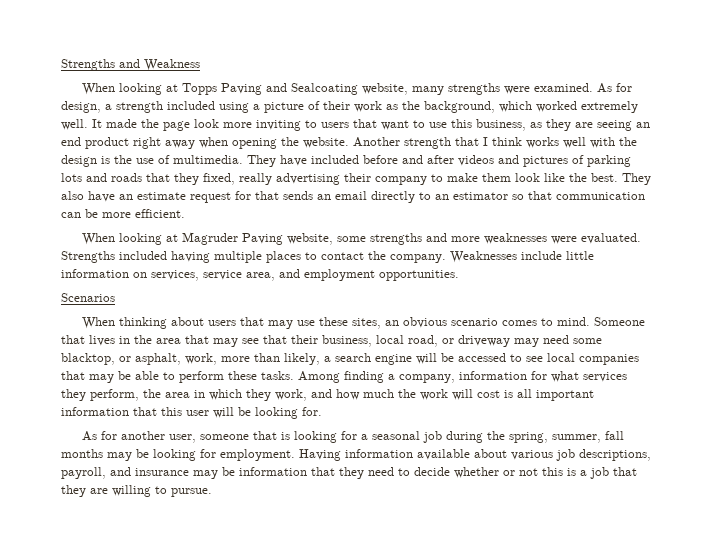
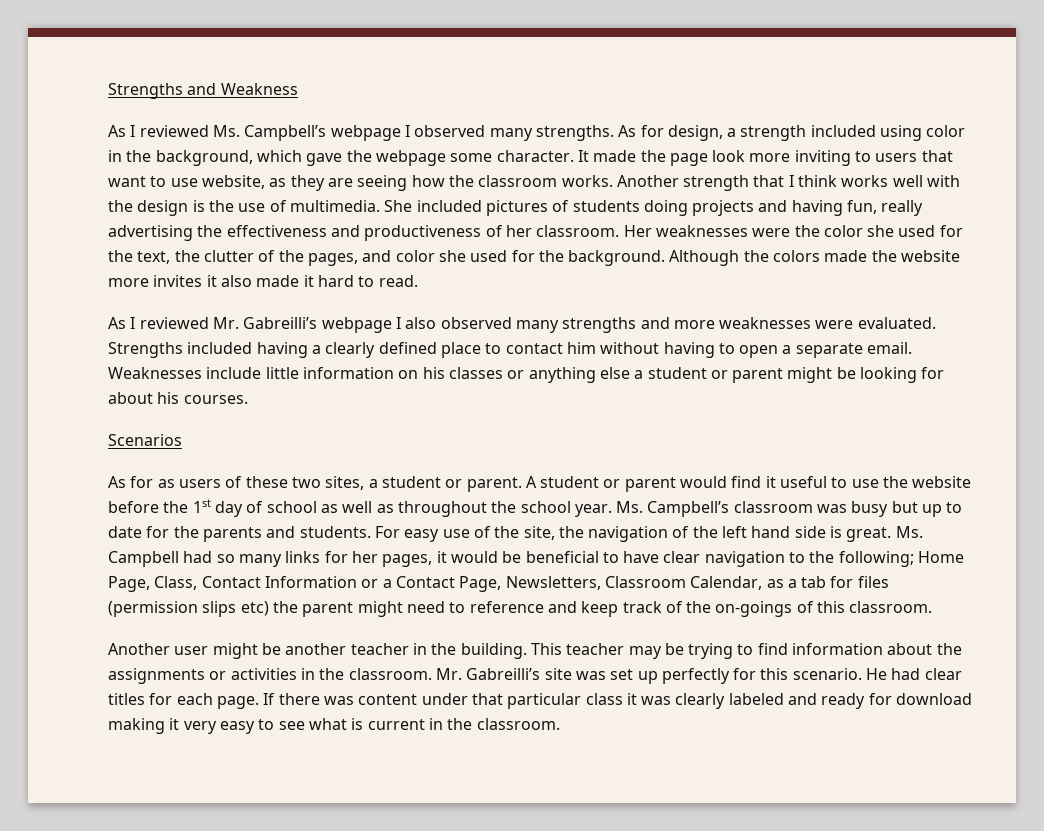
- When looking at Topps Paving and Sealcoating website, many strengths were examined.
+ As I reviewed Ms. Campbell’s webpage I observed many strengths.
- As for design, a strength included using a picture of their work as the background, which worked extremely well.
+ As for design, a strength included using color in the background, which gave the webpage some character.
- It made the page look more inviting to users that want to use this business, as they are seeing an end product right away when opening the website.
+ It made the page look more inviting to users that want to use website, as they are seeing how the classroom works.
- They have included before and after videos and pictures of parking lots and roads that they fixed, really advertising their company to make them look like the best. They also have an estimate request for that sends an email directly to an estimator so that communication can be more efficient.
- When looking at Magruder Paving website, some strengths and more weaknesses were evaluated.
+ She included pictures of students doing projects and having fun, really advertising the effectiveness and productiveness of her classroom. Her weaknesses were the color she used for the text, the clutter of the pages, and color she used for the background. Although the colors made the website more invites it also made it hard to read.
+ As I reviewed Mr. Gabreilli’s webpage I also observed many strengths and more weaknesses were evaluated.
- Strengths included having multiple places to contact the company.
+ Strengths included having a clearly defined place to contact him without having to open a separate email.
- Weaknesses include little information on services, service area, and employment opportunities.
+ Weaknesses include little information on his classes or anything else a student or parent might be looking for about his courses.
  Scenarios
- When thinking about users that may use these sites, an obvious scenario comes to mind. Someone that lives in the area that may see that their business, local road, or driveway may need some blacktop, or asphalt, work, more than likely, a search engine will be accessed to see local companies that may be able to perform these tasks. Among finding a company, information for what services they perform, the area in which they work, and how much the work will cost is all important information that this user will be looking for.
- As for another user, someone that is looking for a seasonal job during the spring, summer, fall months may be looking for employment. Having information available about various job descriptions, payroll, and insurance may be information that they need to decide whether or not this is a job that they are willing to pursue.
+ As for as users of these two sites, a student or parent. A student or parent would find it useful to use the website before the 1st day of school as well as throughout the school year. Ms. Campbell’s classroom was busy but up to date for the parents and students. For easy use of the site, the navigation of the left hand side is great. Ms. Campbell had so many links for her pages, it would be beneficial to have clear navigation to the following; Home Page, Class, Contact Information or a Contact Page, Newsletters, Classroom Calendar, as a tab for files (permission slips etc) the parent might need to reference and keep track of the on-goings of this classroom.
+ Another user might be another teacher in the building. This teacher may be trying to find information about the assignments or activities in the classroom. Mr. Gabreilli’s site was set up perfectly for this scenario. He had clear titles for each page. If there was content under that particular class it was clearly labeled and ready for download making it very easy to see what is current in the classroom.

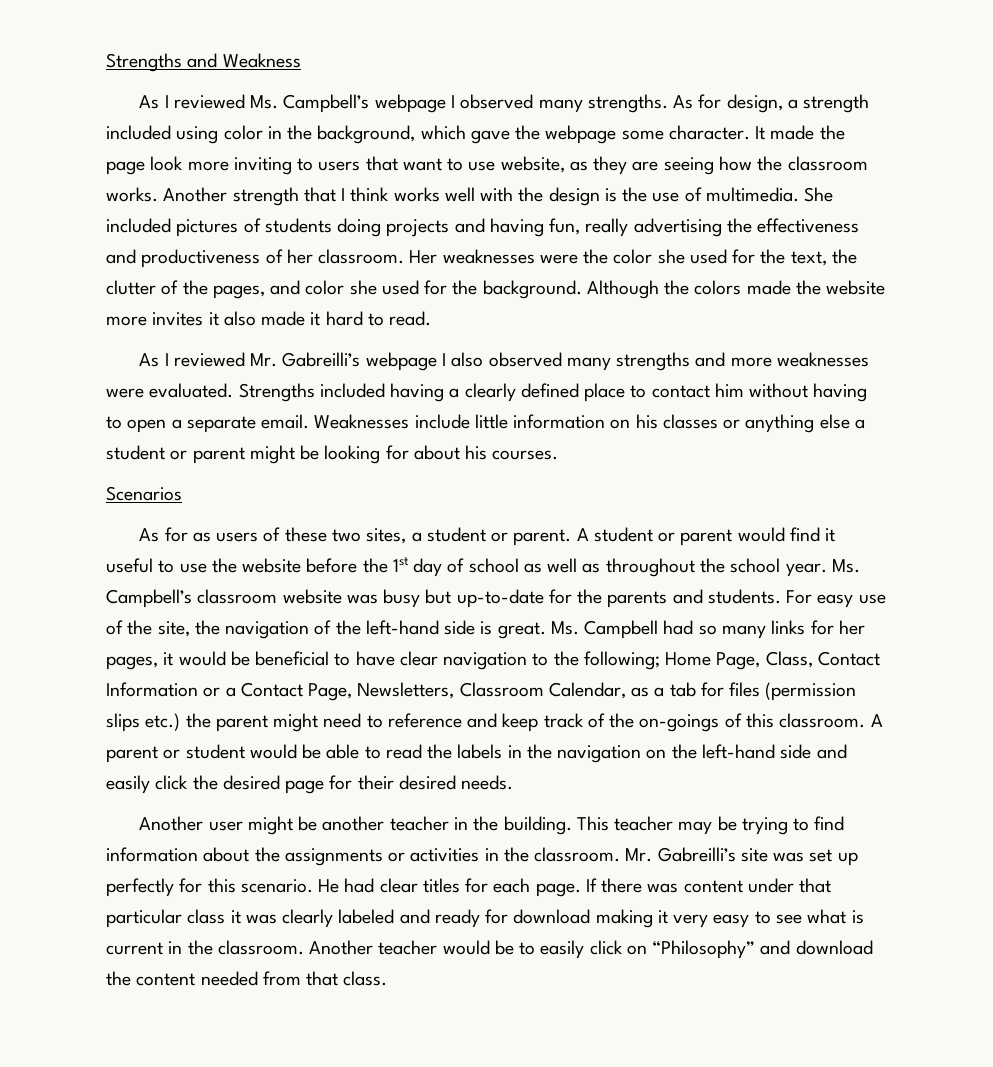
- Ms. Campbell’s classroom was busy but up to date for the parents and students.
+ Ms. Campbell’s classroom website was busy but up-to-date for the parents and students.
- For easy use of the site, the navigation of the left hand side is great.
+ For easy use of the site, the navigation of the left-hand side is great.
- Ms. Campbell had so many links for her pages, it would be beneficial to have clear navigation to the following; Home Page, Class, Contact Information or a Contact Page, Newsletters, Classroom Calendar, as a tab for files (permission slips etc) the parent might need to reference and keep track of the on-goings of this classroom.
+ Ms. Campbell had so many links for her pages, it would be beneficial to have clear navigation to the following; Home Page, Class, Contact Information or a Contact Page, Newsletters, Classroom Calendar, as a tab for files (permission slips etc.) the parent might need to reference and keep track of the on-goings of this classroom. A parent or student would be able to read the labels in the navigation on the left-hand side and easily click the desired page for their desired needs.
+ Another teacher would be to easily click on “Philosophy” and download the content needed from that class.

